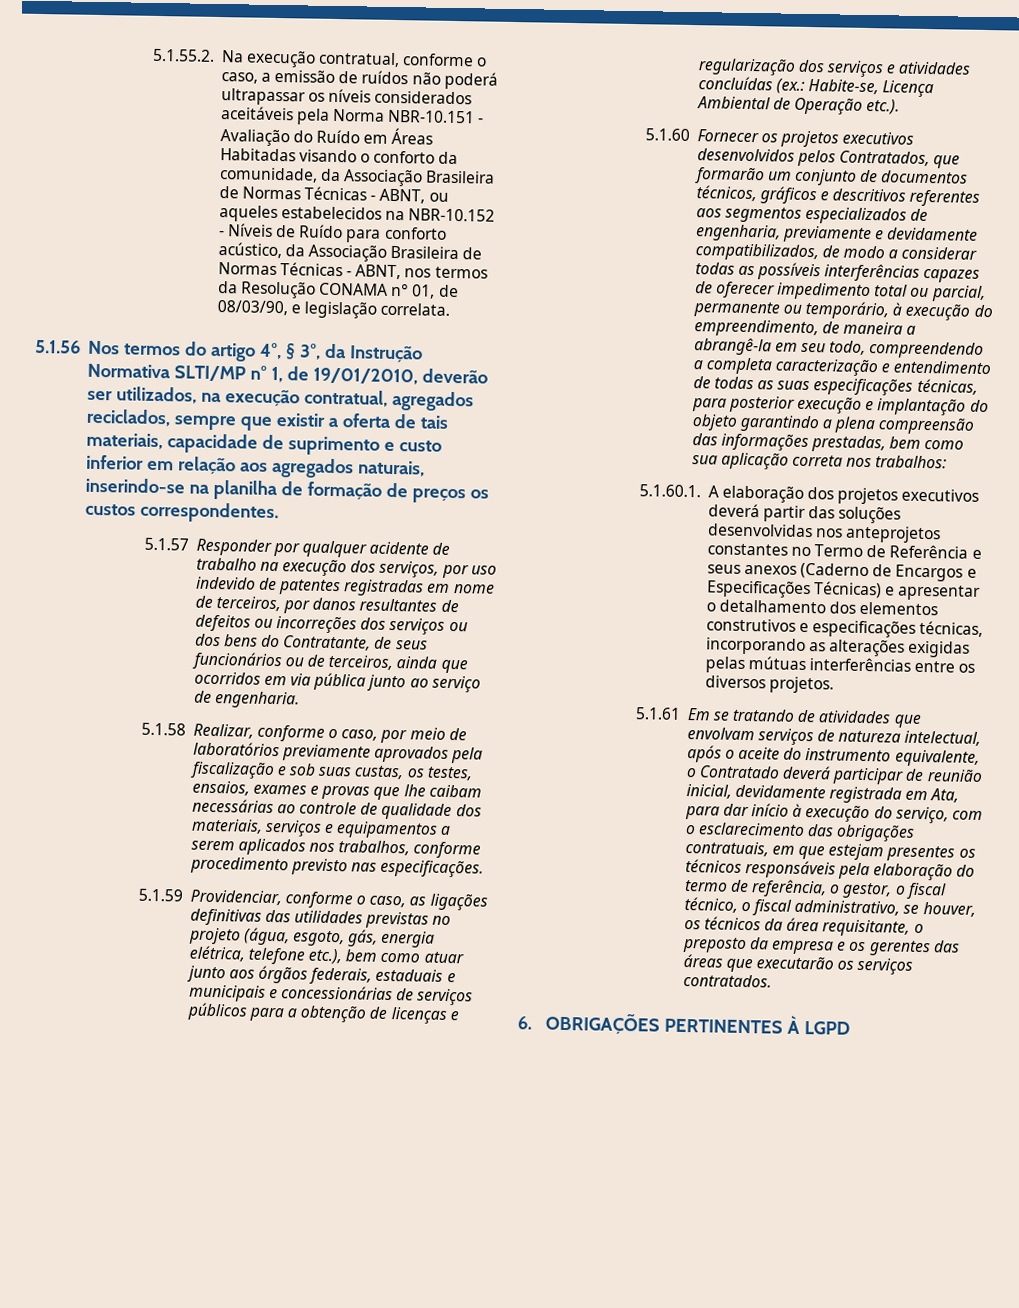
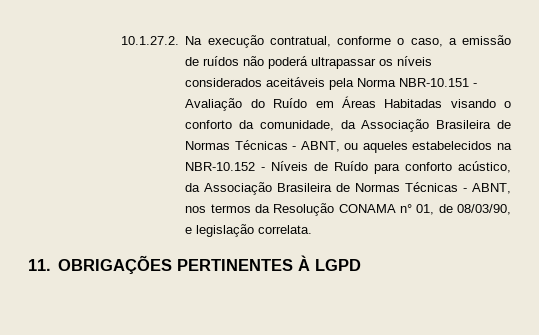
- 5.1.55.2. Na execução contratual, conforme o caso, a emissão de ruídos não poderá ultrapassar os níveis considerados aceitáveis pela Norma NBR-10.151 - Avaliação do Ruído em Áreas Habitadas visando o conforto da comunidade, da Associação Brasileira de Normas Técnicas - ABNT, ou aqueles estabelecidos na NBR-10.152 - Níveis de Ruído para conforto acústico, da Associação Brasileira de Normas Técnicas - ABNT, nos termos da Resolução CONAMA n° 01, de 08/03/90, e legislação correlata.
+ 10.1.27.2. Na execução contratual, conforme o caso, a emissão de ruídos não poderá ultrapassar os níveis considerados aceitáveis pela Norma NBR-10.151 - Avaliação do Ruído em Áreas Habitadas visando o conforto da comunidade, da Associação Brasileira de Normas Técnicas - ABNT, ou aqueles estabelecidos na NBR-10.152 - Níveis de Ruído para conforto acústico, da Associação Brasileira de Normas Técnicas - ABNT, nos termos da Resolução CONAMA n° 01, de 08/03/90, e legislação correlata.
- 5.1.56 Nos termos do artigo 4°, § 3°, da Instrução Normativa SLTI/MP n° 1, de 19/01/2010, deverão ser utilizados, na execução contratual, agregados reciclados, sempre que existir a oferta de tais materiais, capacidade de suprimento e custo inferior em relação aos agregados naturais, inserindo-se na planilha de formação de preços os custos correspondentes.
- 5.1.57 Responder por qualquer acidente de trabalho na execução dos serviços, por uso indevido de patentes registradas em nome de terceiros, por danos resultantes de defeitos ou incorreções dos serviços ou dos bens do Contratante, de seus funcionários ou de terceiros, ainda que ocorridos em via pública junto ao serviço de engenharia.
- 5.1.58 Realizar, conforme o caso, por meio de laboratórios previamente aprovados pela fiscalização e sob suas custas, os testes, ensaios, exames e provas que lhe caibam necessárias ao controle de qualidade dos materiais, serviços e equipamentos a serem aplicados nos trabalhos, conforme procedimento previsto nas especificações.
- 5.1.59 Providenciar, conforme o caso, as ligações definitivas das utilidades previstas no projeto (água, esgoto, gás, energia elétrica, telefone etc.), bem como atuar junto aos órgãos federais, estaduais e municipais e concessionárias de serviços públicos para a obtenção de licenças e regularização dos serviços e atividades concluídas (ex.: Habite-se, Licença Ambiental de Operação etc.).
- 5.1.60 Fornecer os projetos executivos desenvolvidos pelos Contratados, que formarão um conjunto de documentos técnicos, gráficos e descritivos referentes aos segmentos especializados de engenharia, previamente e devidamente compatibilizados, de modo a considerar todas as possíveis interferências capazes de oferecer impedimento total ou parcial, permanente ou temporário, à execução do empreendimento, de maneira a abrangê-la em seu todo, compreendendo a completa caracterização e entendimento de todas as suas especificações técnicas, para posterior execução e implantação do objeto garantindo a plena compreensão das informações prestadas, bem como sua aplicação correta nos trabalhos:
- 5.1.60.1. A elaboração dos projetos executivos deverá partir das soluções desenvolvidas nos anteprojetos constantes no Termo de Referência e seus anexos (Caderno de Encargos e Especificações Técnicas) e apresentar o detalhamento dos elementos construtivos e especificações técnicas, incorporando as alterações exigidas pelas mútuas interferências entre os diversos projetos.
- 5.1.61 Em se tratando de atividades que envolvam serviços de natureza intelectual, após o aceite do instrumento equivalente, o Contratado deverá participar de reunião inicial, devidamente registrada em Ata, para dar início à execução do serviço, com o esclarecimento das obrigações contratuais, em que estejam presentes os técnicos responsáveis pela elaboração do termo de referência, o gestor, o fiscal técnico, o fiscal administrativo, se houver, os técnicos da área requisitante, o preposto da empresa e os gerentes das áreas que executarão os serviços contratados.
- 6. OBRIGAÇÕES PERTINENTES À LGPD
+ 11. OBRIGAÇÕES PERTINENTES À LGPD

